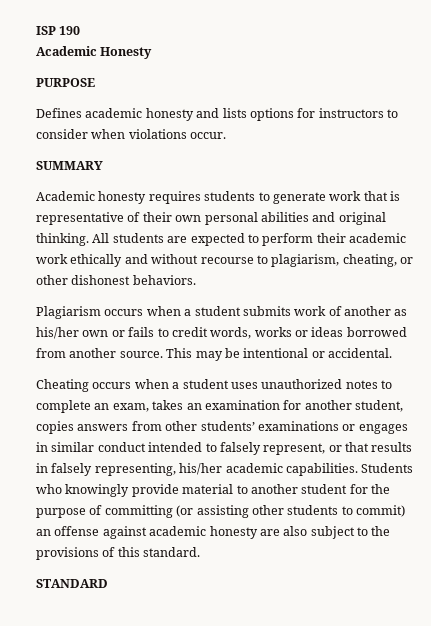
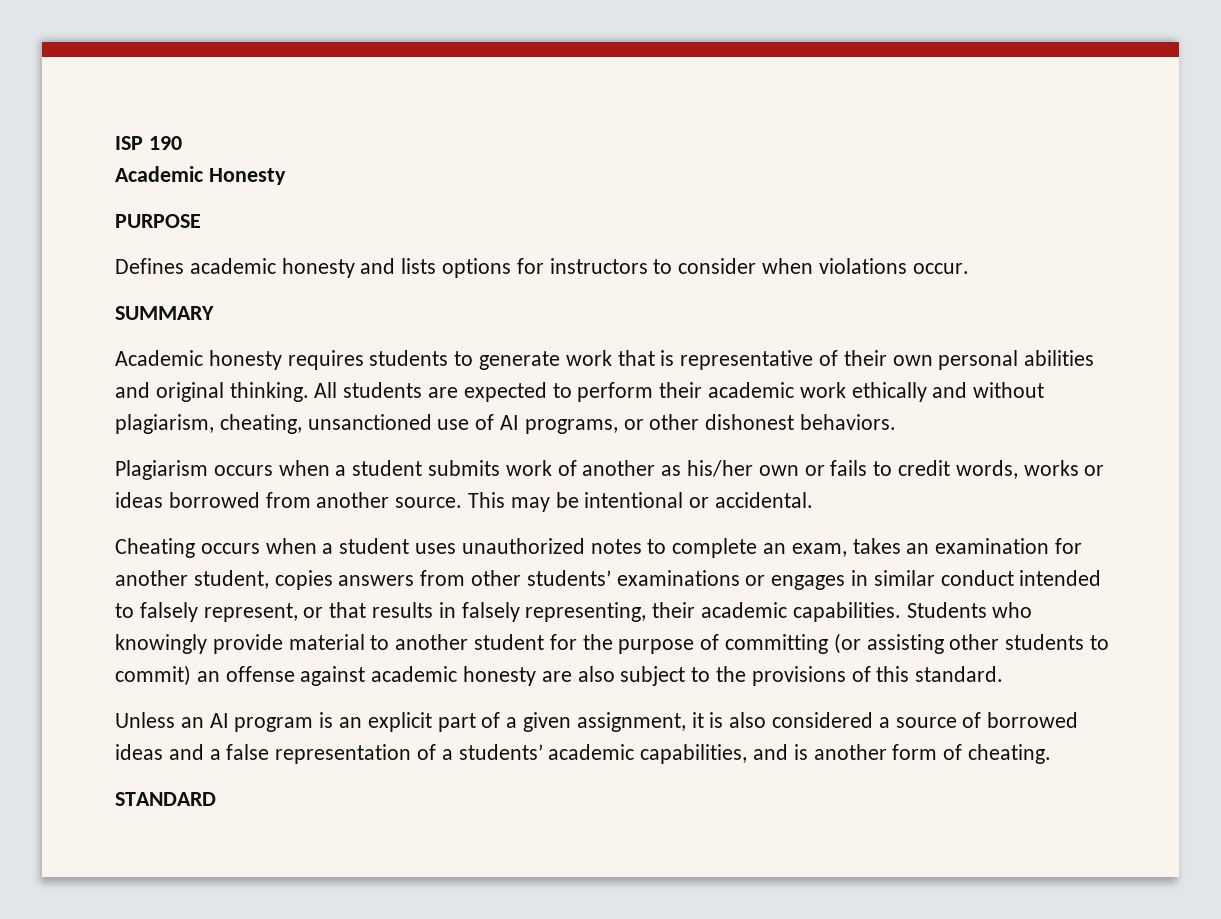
- All students are expected to perform their academic work ethically and without recourse to plagiarism, cheating, or other dishonest behaviors.
+ All students are expected to perform their academic work ethically and without plagiarism, cheating, unsanctioned use of AI programs, or other dishonest behaviors.
- Cheating occurs when a student uses unauthorized notes to complete an exam, takes an examination for another student, copies answers from other students’ examinations or engages in similar conduct intended to falsely represent, or that results in falsely representing, his/her academic capabilities.
+ Cheating occurs when a student uses unauthorized notes to complete an exam, takes an examination for another student, copies answers from other students’ examinations or engages in similar conduct intended to falsely represent, or that results in falsely representing, their academic capabilities.
+ Unless an AI program is an explicit part of a given assignment, it is also considered a source of borrowed ideas and a false representation of a students’ academic capabilities, and is another form of cheating.

